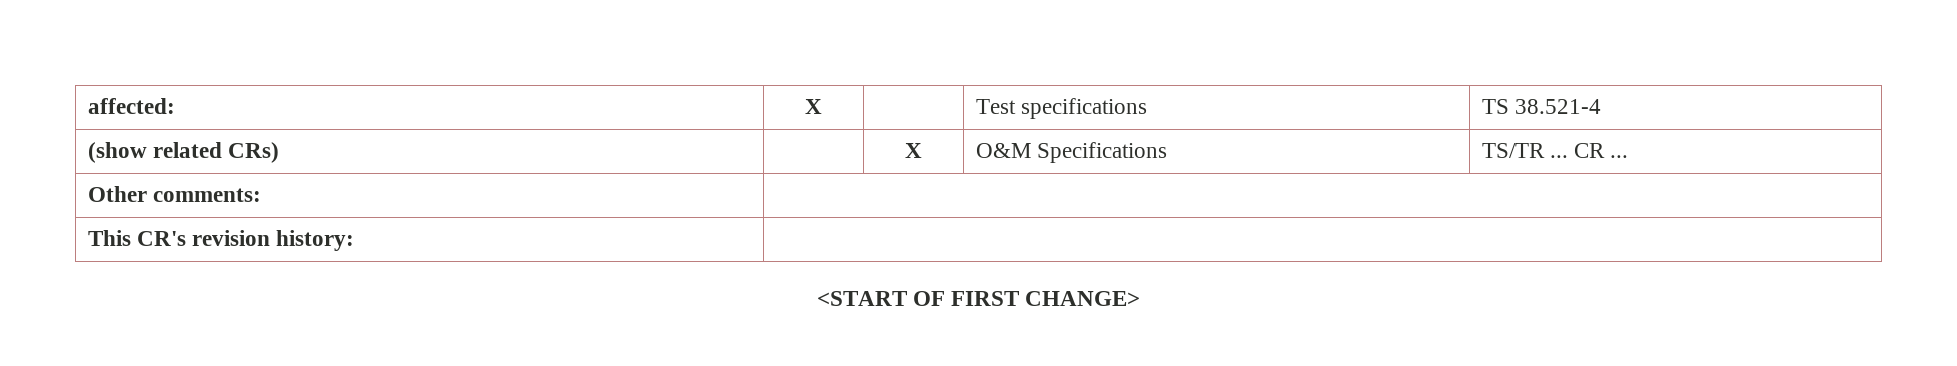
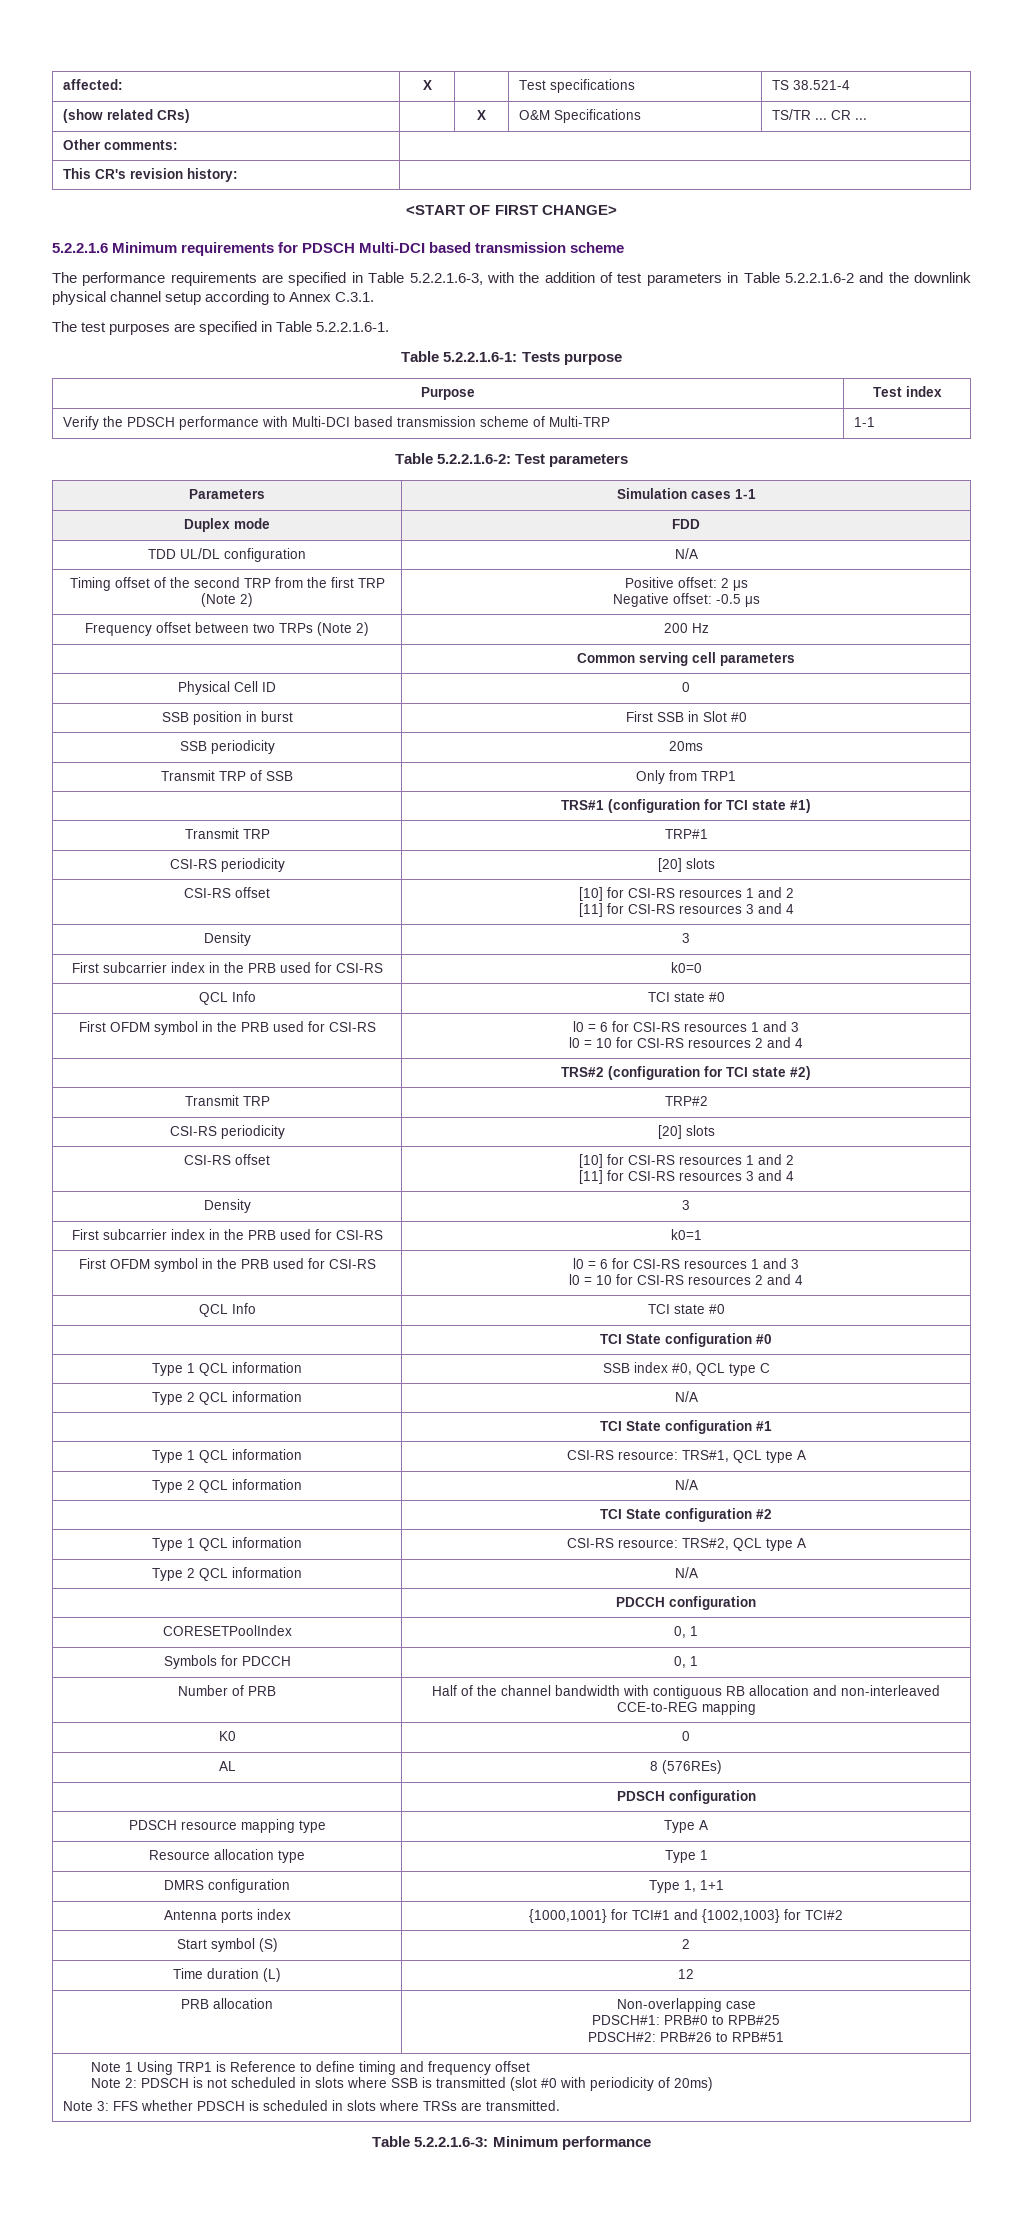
+ 5.2.2.1.6 Minimum requirements for PDSCH Multi-DCI based transmission scheme
+ The performance requirements are specified in Table 5.2.2.1.6-3, with the addition of test parameters in Table 5.2.2.1.6-2 and the downlink physical channel setup according to Annex C.3.1.
+ The test purposes are specified in Table 5.2.2.1.6-1.
+ Table 5.2.2.1.6-1: Tests purpose
+ Purpose | Test index
+ Verify the PDSCH performance with Multi-DCI based transmission scheme of Multi-TRP | 1-1
+ Table 5.2.2.1.6-2: Test parameters
+ Parameters | Simulation cases 1-1
+ Duplex mode | FDD
+ TDD UL/DL configuration | N/A
+ Timing offset of the second TRP from the first TRP (Note 2) | Positive offset: 2 μs
+ Negative offset: -0.5 μs
+ Frequency offset between two TRPs (Note 2) | 200 Hz
+ | Common serving cell parameters
+ Physical Cell ID | 0
+ SSB position in burst | First SSB in Slot #0
+ SSB periodicity | 20ms
+ Transmit TRP of SSB | Only from TRP1
+ | TRS#1 (configuration for TCI state #1)
+ Transmit TRP | TRP#1
+ CSI-RS periodicity | [20] slots
+ CSI-RS offset | [10] for CSI-RS resources 1 and 2
+ [11] for CSI-RS resources 3 and 4
+ Density | 3
+ First subcarrier index in the PRB used for CSI-RS | k0=0
+ QCL Info | TCI state #0
+ First OFDM symbol in the PRB used for CSI-RS | l0 = 6 for CSI-RS resources 1 and 3
+ l0 = 10 for CSI-RS resources 2 and 4
+ | TRS#2 (configuration for TCI state #2)
+ Transmit TRP | TRP#2
+ CSI-RS periodicity | [20] slots
+ CSI-RS offset | [10] for CSI-RS resources 1 and 2
+ [11] for CSI-RS resources 3 and 4
+ Density | 3
+ First subcarrier index in the PRB used for CSI-RS | k0=1
+ First OFDM symbol in the PRB used for CSI-RS | l0 = 6 for CSI-RS resources 1 and 3
+ l0 = 10 for CSI-RS resources 2 and 4
+ QCL Info | TCI state #0
+ | TCI State configuration #0
+ Type 1 QCL information | SSB index #0, QCL type C
+ Type 2 QCL information | N/A
+ | TCI State configuration #1
+ Type 1 QCL information | CSI-RS resource: TRS#1, QCL type A
+ Type 2 QCL information | N/A
+ | TCI State configuration #2
+ Type 1 QCL information | CSI-RS resource: TRS#2, QCL type A
+ Type 2 QCL information | N/A
+ | PDCCH configuration
+ CORESETPoolIndex | 0, 1
+ Symbols for PDCCH | 0, 1
+ Number of PRB | Half of the channel bandwidth with contiguous RB allocation and non-interleaved CCE-to-REG mapping
+ K0 | 0
+ AL | 8 (576REs)
+ | PDSCH configuration
+ PDSCH resource mapping type | Type A
+ Resource allocation type | Type 1
+ DMRS configuration | Type 1, 1+1
+ Antenna ports index | {1000,1001} for TCI#1 and {1002,1003} for TCI#2
+ Start symbol (S) | 2
+ Time duration (L) | 12
+ PRB allocation | Non-overlapping case
+ PDSCH#1: PRB#0 to RPB#25
+ PDSCH#2: PRB#26 to RPB#51
+ Note 1 Using TRP1 is Reference to define timing and frequency offset
+ Note 2: PDSCH is not scheduled in slots where SSB is transmitted (slot #0 with periodicity of 20ms)
+ Note 3: FFS whether PDSCH is scheduled in slots where TRSs are transmitted.
+ Table 5.2.2.1.6-3: Minimum performance

